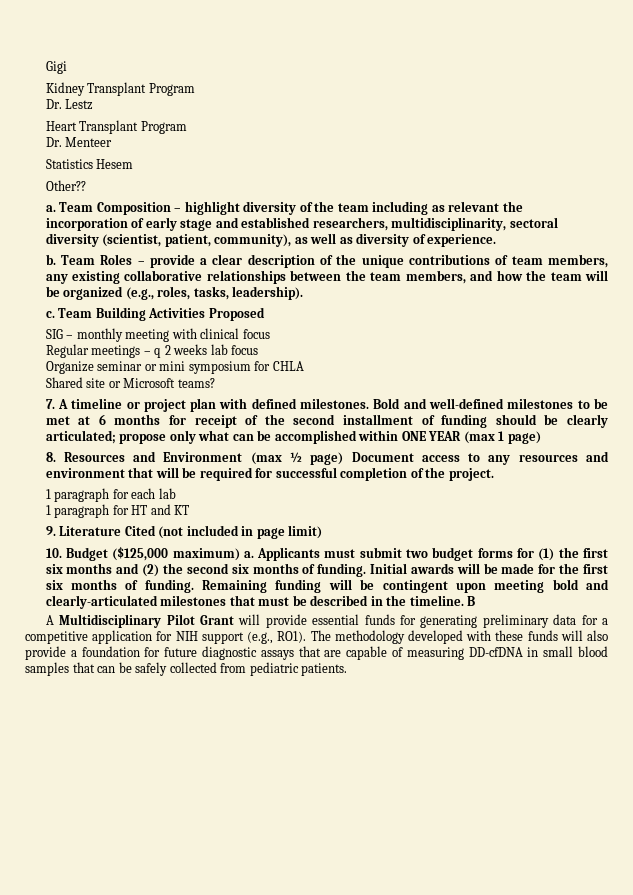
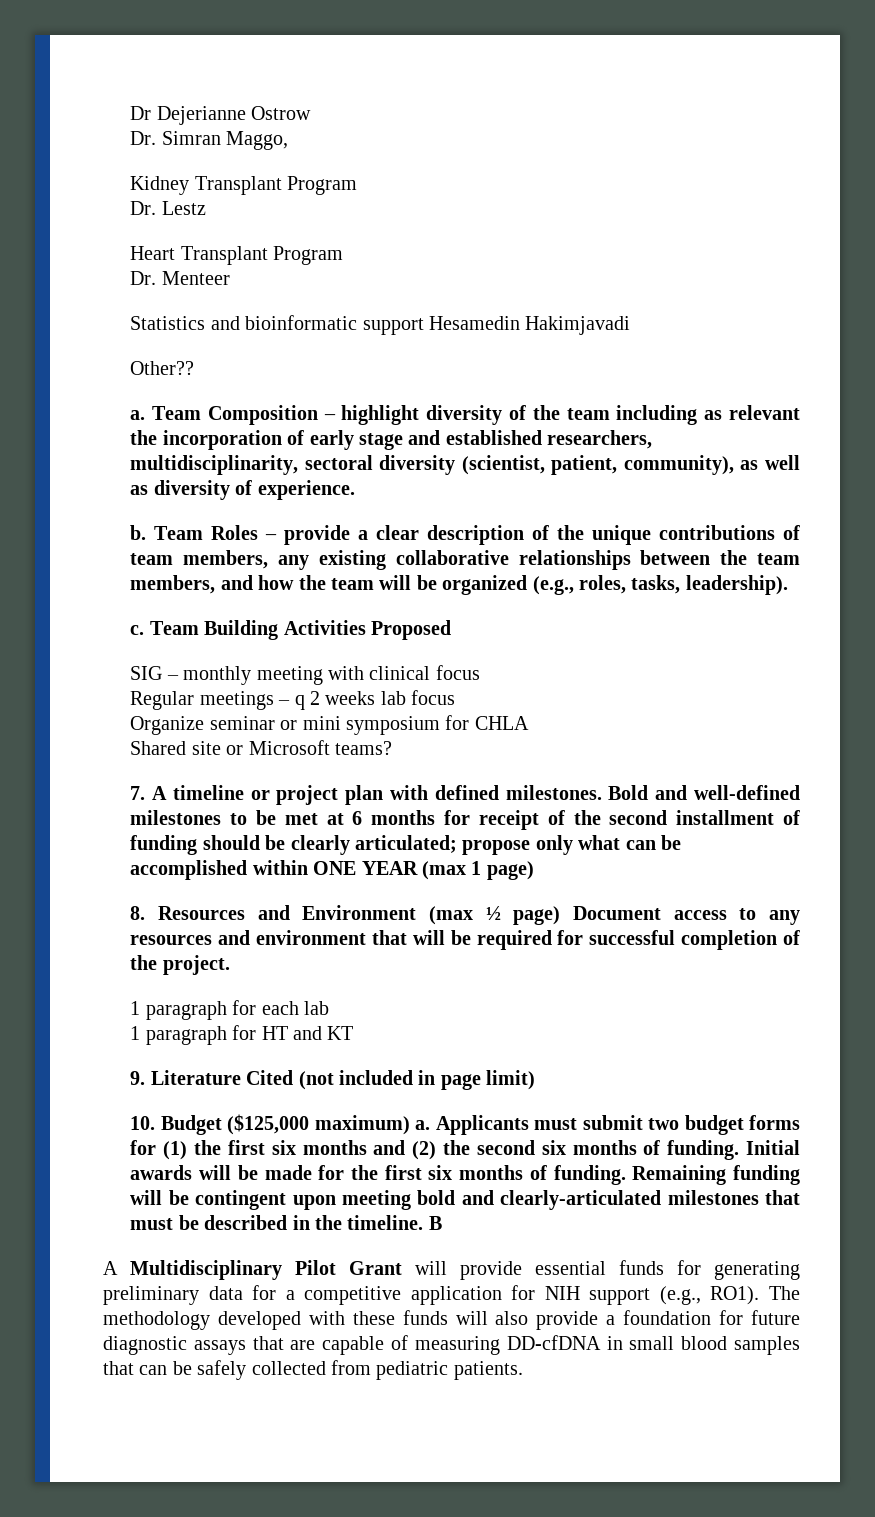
- Gigi
+ Dr Dejerianne Ostrow
+ Dr. Simran Maggo,
- Statistics Hesem
+ Statistics and bioinformatic support Hesamedin Hakimjavadi

